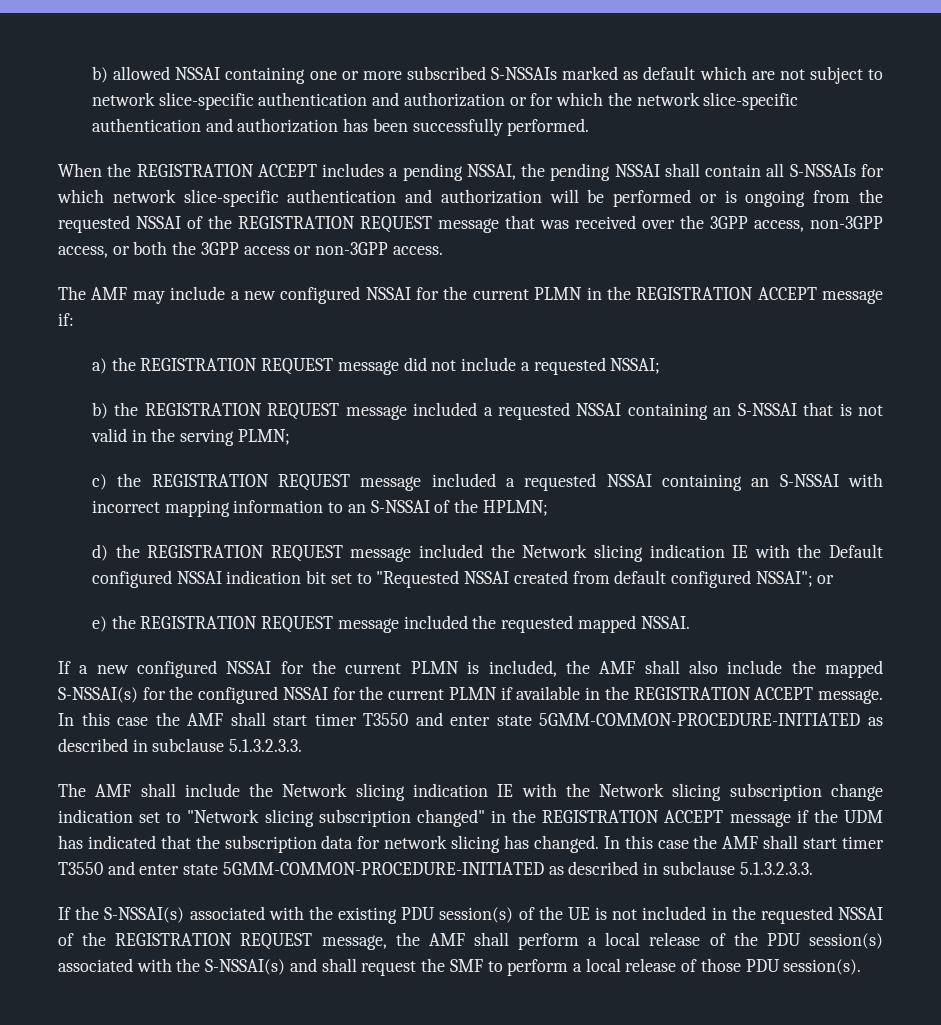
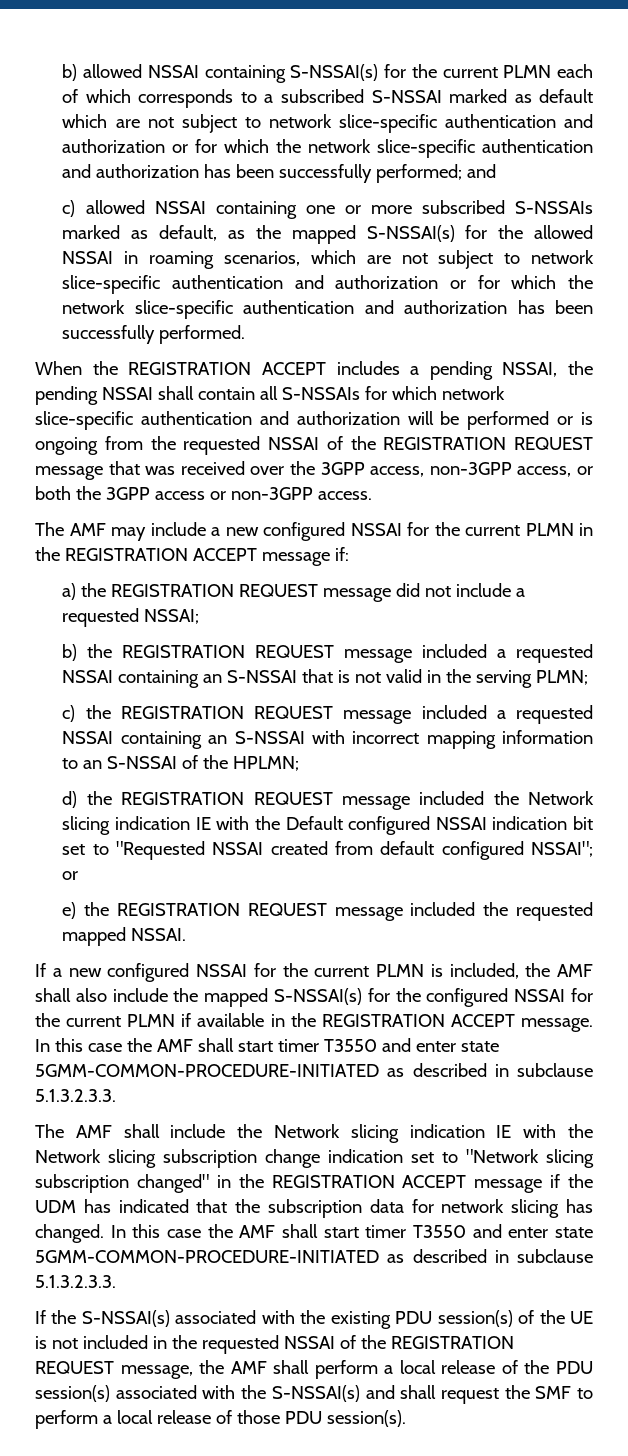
- b) allowed NSSAI containing one or more subscribed S-NSSAIs marked as default which are not subject to network slice-specific authentication and authorization or for which the network slice-specific authentication and authorization has been successfully performed.
+ b) allowed NSSAI containing S-NSSAI(s) for the current PLMN each of which corresponds to a subscribed S-NSSAI marked as default which are not subject to network slice-specific authentication and authorization or for which the network slice-specific authentication and authorization has been successfully performed; and
+ c) allowed NSSAI containing one or more subscribed S-NSSAIs marked as default, as the mapped S-NSSAI(s) for the allowed NSSAI in roaming scenarios, which are not subject to network slice-specific authentication and authorization or for which the network slice-specific authentication and authorization has been successfully performed.

